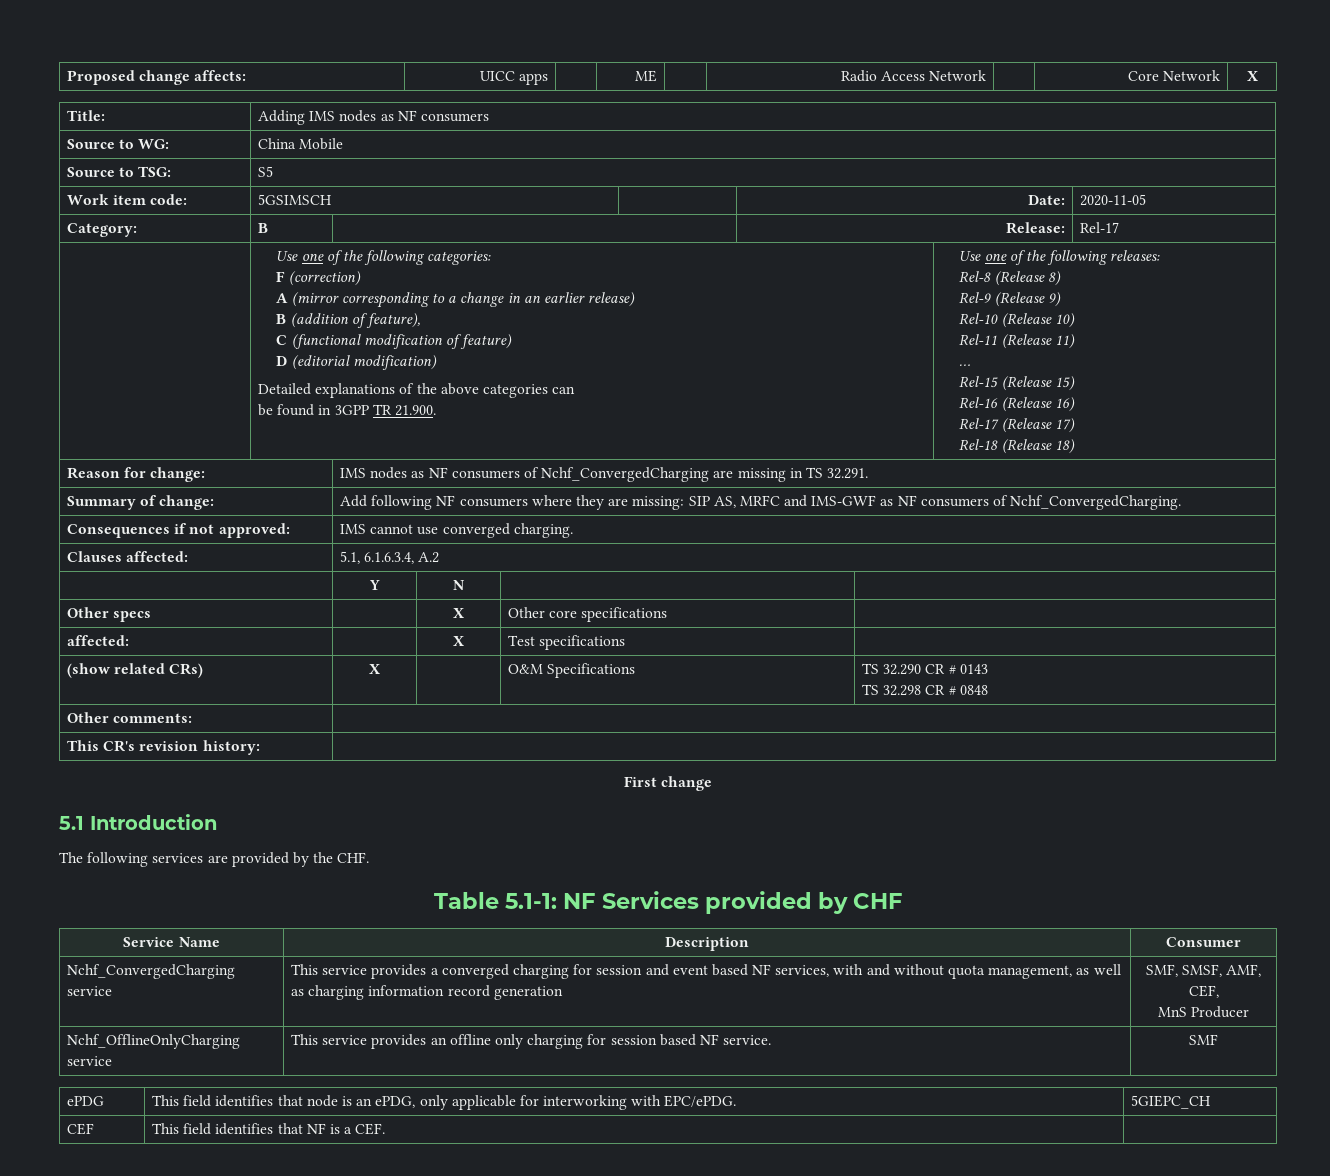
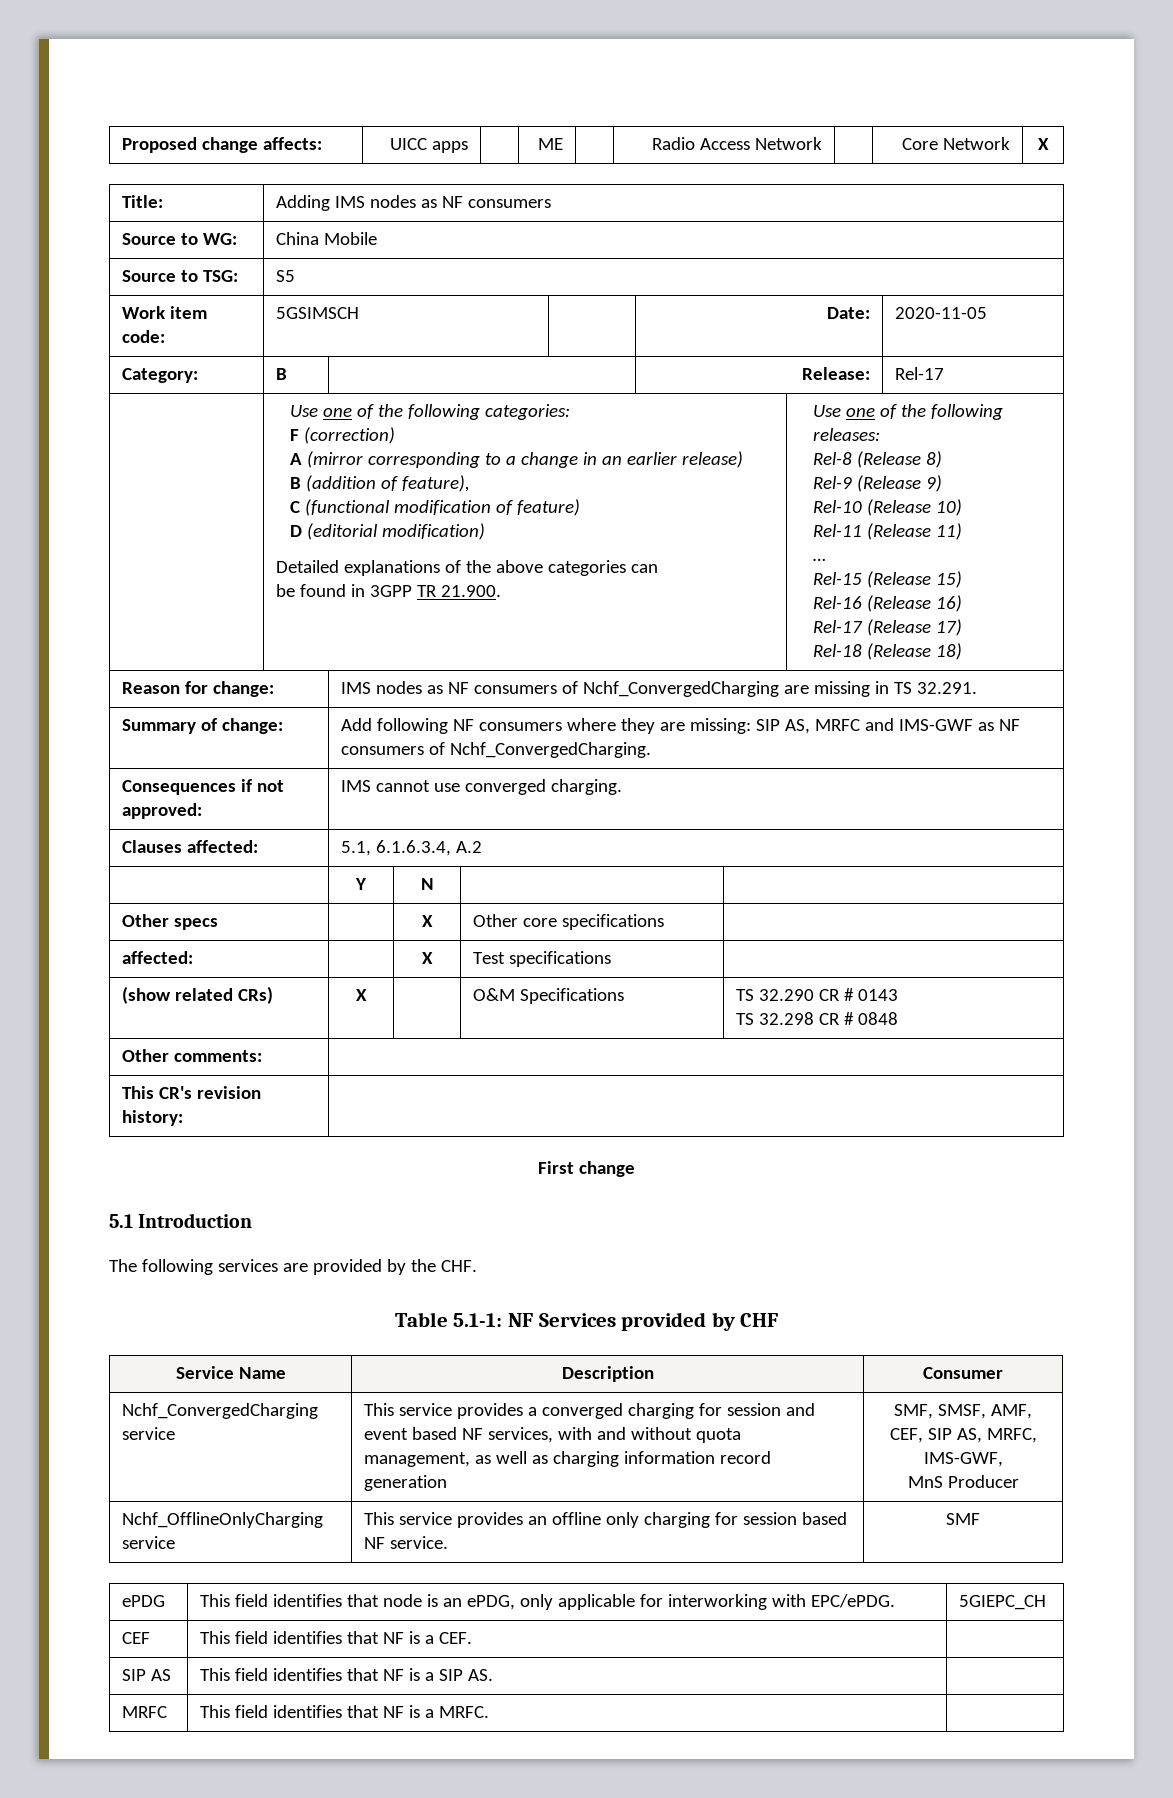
- Nchf_ConvergedCharging service | This service provides a converged charging for session and event based NF services, with and without quota management, as well as charging information record generation | SMF, SMSF, AMF, CEF,
+ Nchf_ConvergedCharging service | This service provides a converged charging for session and event based NF services, with and without quota management, as well as charging information record generation | SMF, SMSF, AMF, CEF, SIP AS, MRFC, IMS-GWF,
+ SIP AS | This field identifies that NF is a SIP AS. |
+ MRFC | This field identifies that NF is a MRFC. |

